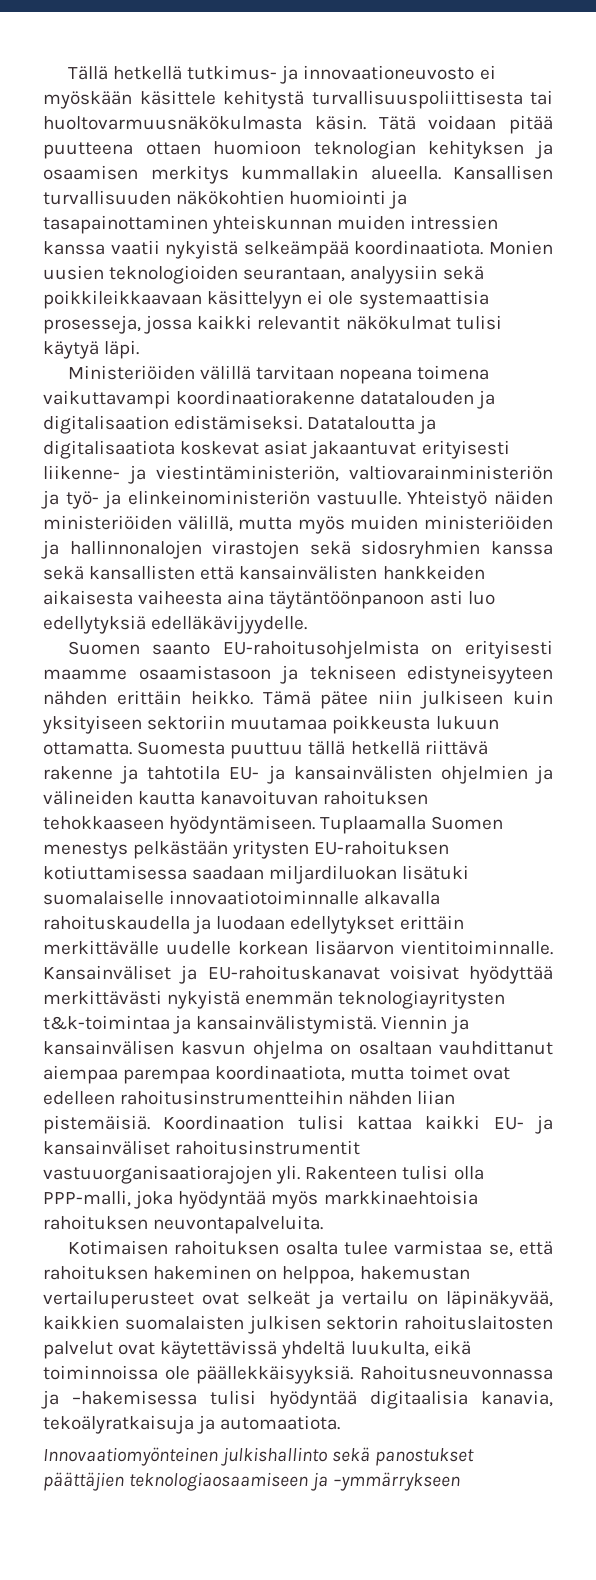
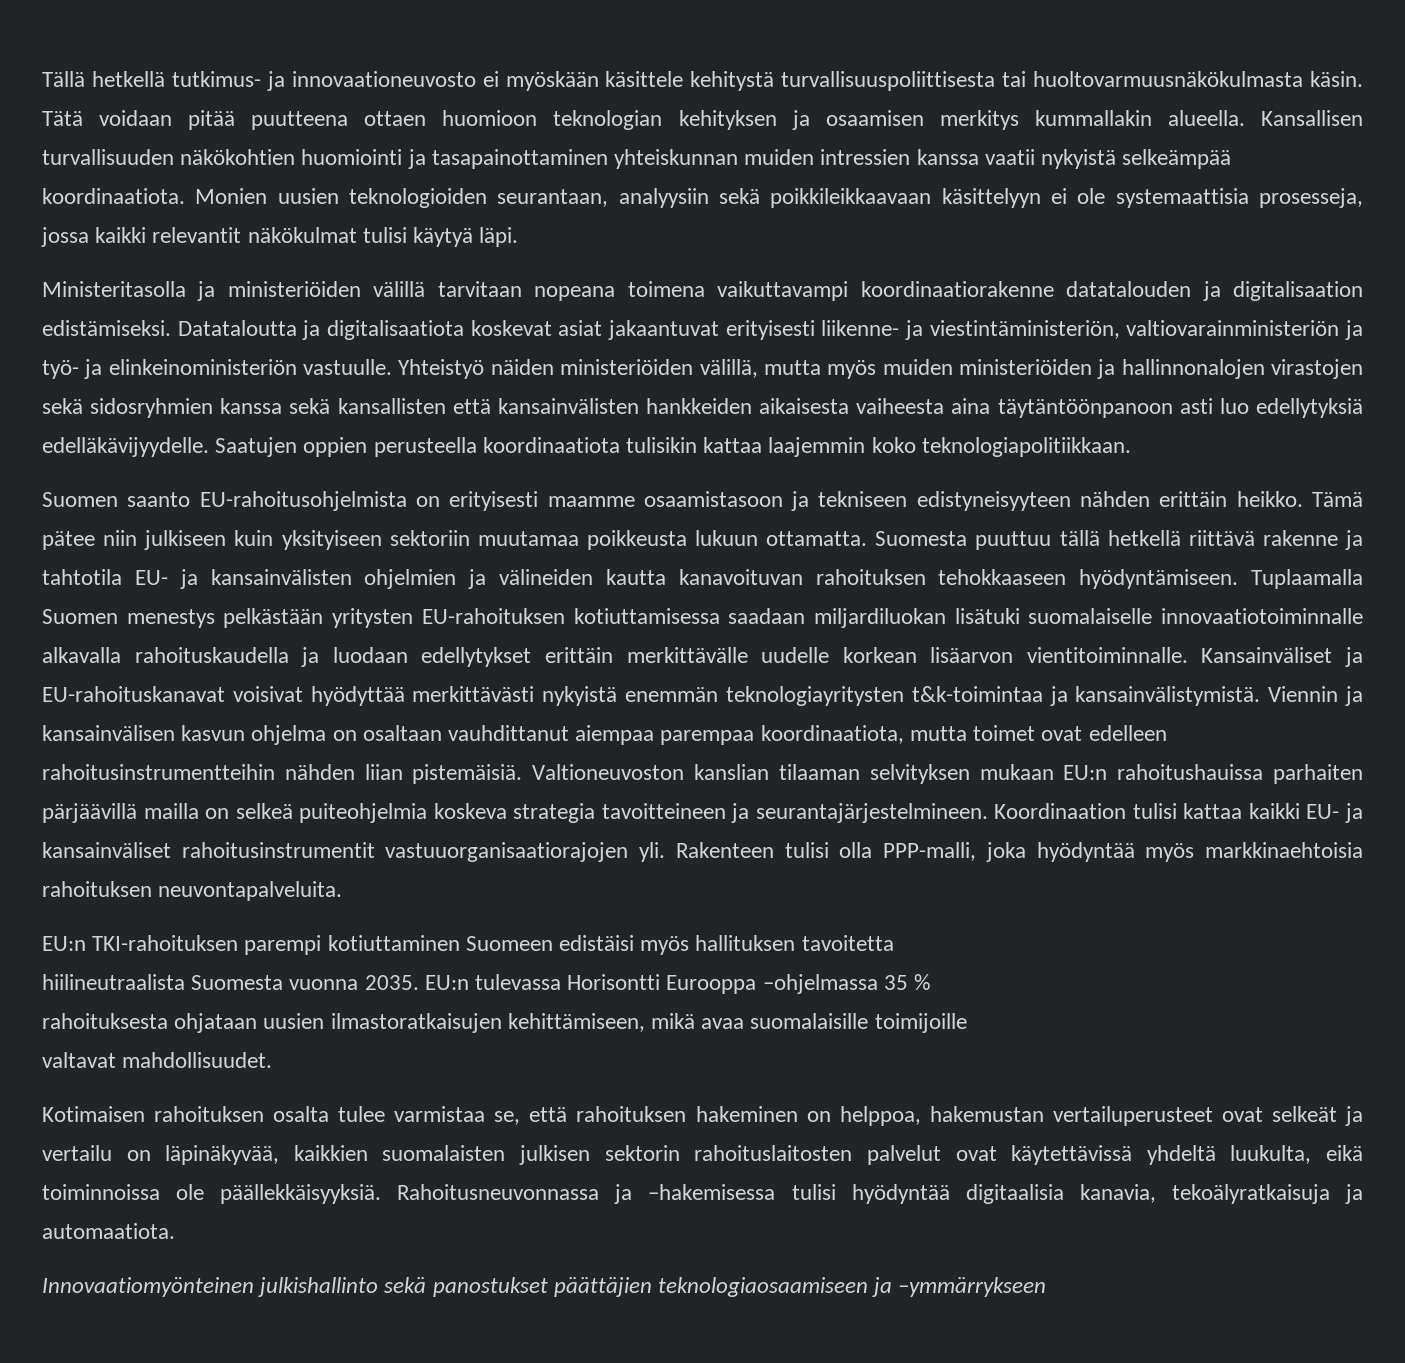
- Ministeriöiden välillä tarvitaan nopeana toimena vaikuttavampi koordinaatiorakenne datatalouden ja digitalisaation edistämiseksi.
+ Ministeritasolla ja ministeriöiden välillä tarvitaan nopeana toimena vaikuttavampi koordinaatiorakenne datatalouden ja digitalisaation edistämiseksi.
+ Saatujen oppien perusteella koordinaatiota tulisikin kattaa laajemmin koko teknologiapolitiikkaan.
+ Valtioneuvoston kanslian tilaaman selvityksen mukaan EU:n rahoitushauissa parhaiten pärjäävillä mailla on selkeä puiteohjelmia koskeva strategia tavoitteineen ja seurantajärjestelmineen.
+ EU:n TKI-rahoituksen parempi kotiuttaminen Suomeen edistäisi myös hallituksen tavoitetta
+ hiilineutraalista Suomesta vuonna 2035. EU:n tulevassa Horisontti Eurooppa –ohjelmassa 35 %
+ rahoituksesta ohjataan uusien ilmastoratkaisujen kehittämiseen, mikä avaa suomalaisille toimijoille
+ valtavat mahdollisuudet.

